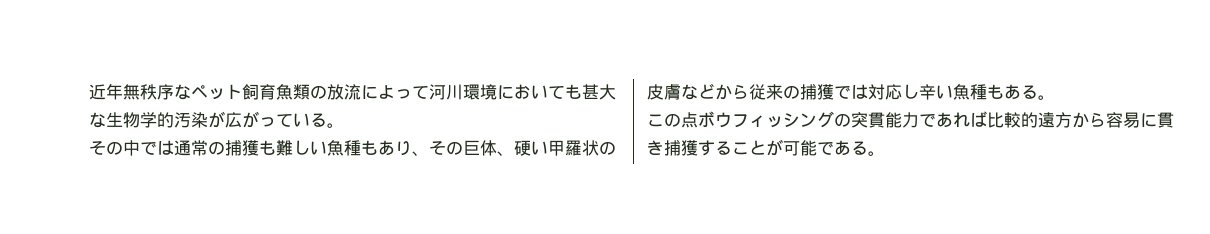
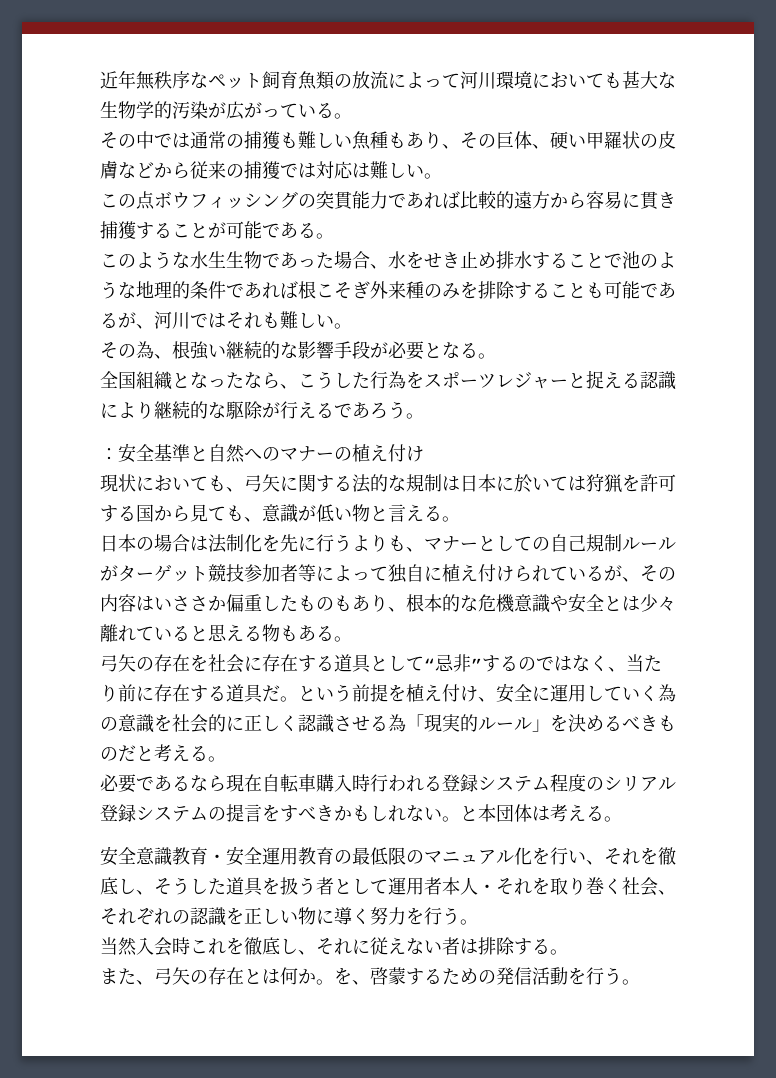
- その中では通常の捕獲も難しい魚種もあり、その巨体、硬い甲羅状の皮膚などから従来の捕獲では対応し辛い魚種もある。
+ その中では通常の捕獲も難しい魚種もあり、その巨体、硬い甲羅状の皮膚などから従来の捕獲では対応は難しい。
+ このような水生生物であった場合、水をせき止め排水することで池のような地理的条件であれば根こそぎ外来種のみを排除することも可能であるが、河川ではそれも難しい。
+ その為、根強い継続的な影響手段が必要となる。
+ 全国組織となったなら、こうした行為をスポーツレジャーと捉える認識により継続的な駆除が行えるであろう。
+ ：安全基準と自然へのマナーの植え付け
+ 現状においても、弓矢に関する法的な規制は日本に於いては狩猟を許可する国から見ても、意識が低い物と言える。
+ 日本の場合は法制化を先に行うよりも、マナーとしての自己規制ルールがターゲット競技参加者等によって独自に植え付けられているが、その内容はいささか偏重したものもあり、根本的な危機意識や安全とは少々離れていると思える物もある。
+ 弓矢の存在を社会に存在する道具として“忌非”するのではなく、当たり前に存在する道具だ。という前提を植え付け、安全に運用していく為の意識を社会的に正しく認識させる為「現実的ルール」を決めるべきものだと考える。
+ 必要であるなら現在自転車購入時行われる登録システム程度のシリアル登録システムの提言をすべきかもしれない。と本団体は考える。
+ 安全意識教育・安全運用教育の最低限のマニュアル化を行い、それを徹底し、そうした道具を扱う者として運用者本人・それを取り巻く社会、それぞれの認識を正しい物に導く努力を行う。
+ 当然入会時これを徹底し、それに従えない者は排除する。
+ また、弓矢の存在とは何か。を、啓蒙するための発信活動を行う。

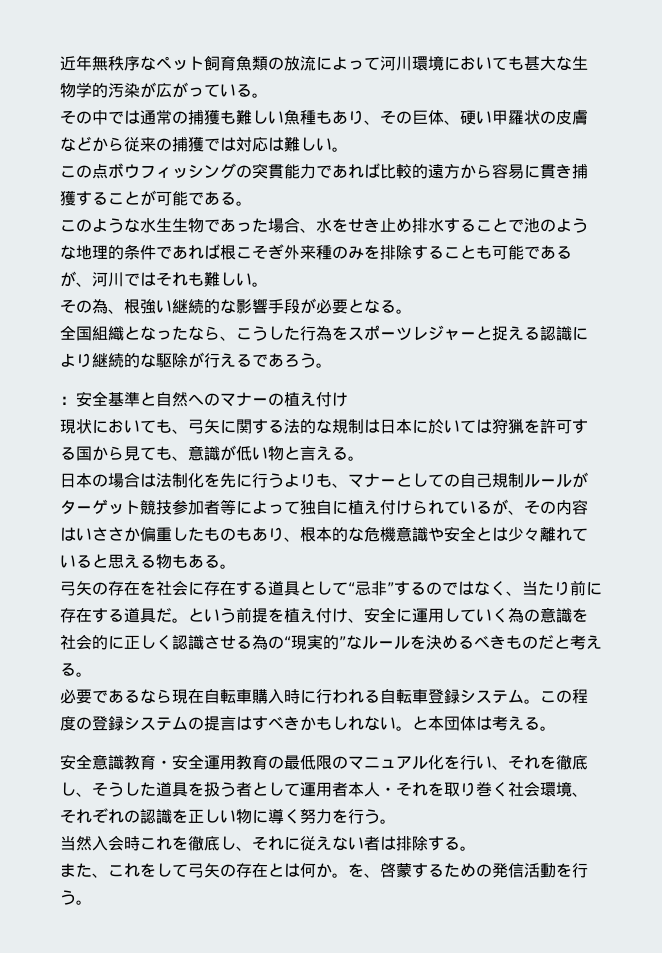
- という前提を植え付け、安全に運用していく為の意識を社会的に正しく認識させる為「現実的ルール」を決めるべきものだと考える。
+ という前提を植え付け、安全に運用していく為の意識を社会的に正しく認識させる為の“現実的”なルールを決めるべきものだと考える。
- 必要であるなら現在自転車購入時行われる登録システム程度のシリアル登録システムの提言をすべきかもしれない。
+ 必要であるなら現在自転車購入時に行われる自転車登録システム。この程度の登録システムの提言はすべきかもしれない。
- 安全意識教育・安全運用教育の最低限のマニュアル化を行い、それを徹底し、そうした道具を扱う者として運用者本人・それを取り巻く社会、それぞれの認識を正しい物に導く努力を行う。
+ 安全意識教育・安全運用教育の最低限のマニュアル化を行い、それを徹底し、そうした道具を扱う者として運用者本人・それを取り巻く社会環境、それぞれの認識を正しい物に導く努力を行う。
- また、弓矢の存在とは何か。
+ また、これをして弓矢の存在とは何か。

